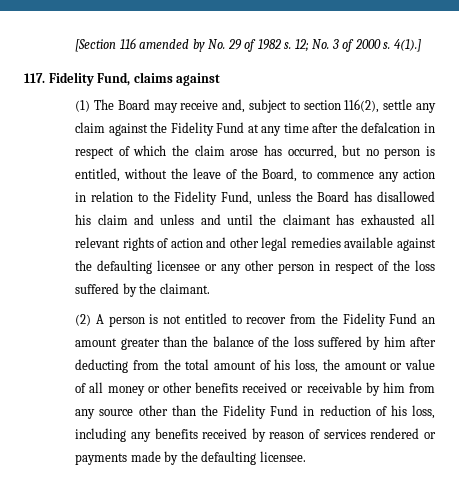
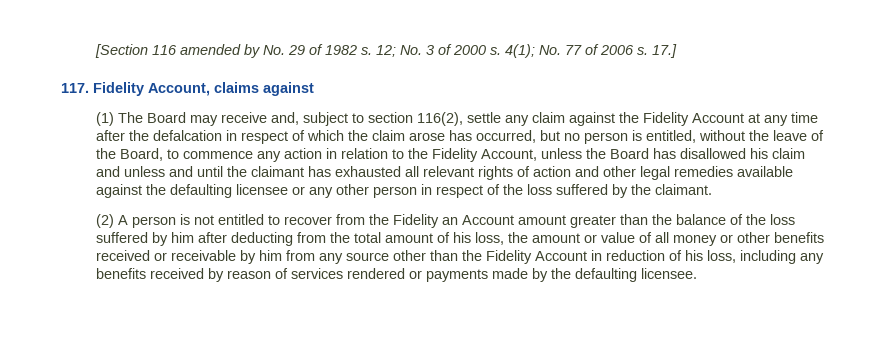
- 4(1).]
+ 4(1); No. 77 of 2006 s. 17.]
- 117. Fidelity Fund, claims against
+ 117. Fidelity Account, claims against
- (1) The Board may receive and, subject to section 116(2), settle any claim against the Fidelity Fund at any time after the defalcation in respect of which the claim arose has occurred, but no person is entitled, without the leave of the Board, to commence any action in relation to the Fidelity Fund, unless the Board has disallowed his claim and unless and until the claimant has exhausted all relevant rights of action and other legal remedies available against the defaulting licensee or any other person in respect of the loss suffered by the claimant.
+ (1) The Board may receive and, subject to section 116(2), settle any claim against the Fidelity Account at any time after the defalcation in respect of which the claim arose has occurred, but no person is entitled, without the leave of the Board, to commence any action in relation to the Fidelity Account, unless the Board has disallowed his claim and unless and until the claimant has exhausted all relevant rights of action and other legal remedies available against the defaulting licensee or any other person in respect of the loss suffered by the claimant.
- (2) A person is not entitled to recover from the Fidelity Fund an amount greater than the balance of the loss suffered by him after deducting from the total amount of his loss, the amount or value of all money or other benefits received or receivable by him from any source other than the Fidelity Fund in reduction of his loss, including any benefits received by reason of services rendered or payments made by the defaulting licensee.
+ (2) A person is not entitled to recover from the Fidelity an Account amount greater than the balance of the loss suffered by him after deducting from the total amount of his loss, the amount or value of all money or other benefits received or receivable by him from any source other than the Fidelity Account in reduction of his loss, including any benefits received by reason of services rendered or payments made by the defaulting licensee.

